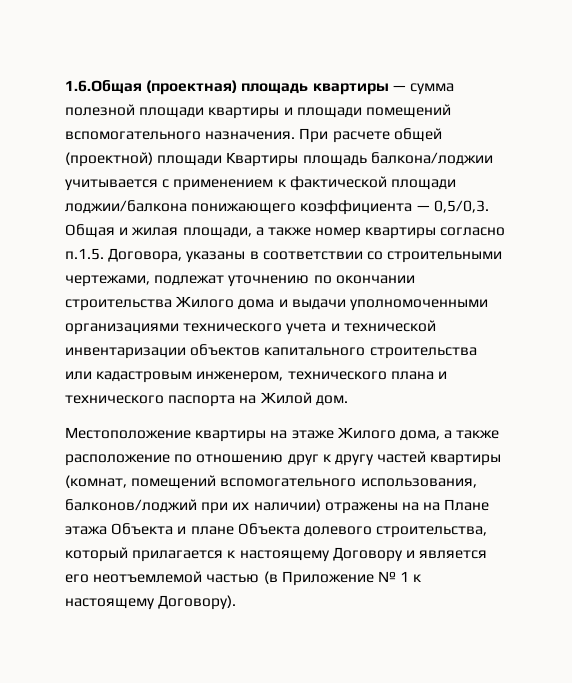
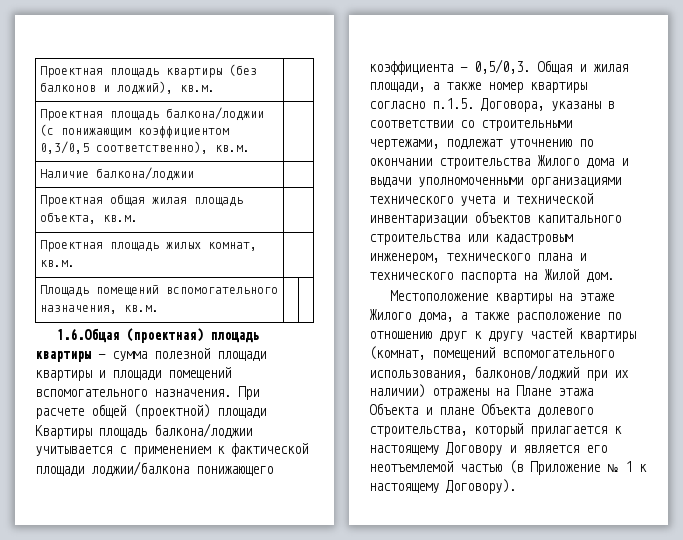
+ Проектная площадь квартиры (без балконов и лоджий), кв.м. |
+ Проектная площадь балкона/лоджии (с понижающим коэффициентом 0,3/0,5 соответственно), кв.м. |
+ Наличие балкона/лоджии |
+ Проектная общая жилая площадь объекта, кв.м. |
+ Проектная площадь жилых комнат, кв.м. |
+ Площадь помещений вспомогательного назначения, кв.м. | |
- Местоположение квартиры на этаже Жилого дома, а также расположение по отношению друг к другу частей квартиры (комнат, помещений вспомогательного использования, балконов/лоджий при их наличии) отражены на на Плане этажа Объекта и плане Объекта долевого строительства, который прилагается к настоящему Договору и является его неотъемлемой частью (в Приложение № 1 к настоящему Договору).
+ Местоположение квартиры на этаже Жилого дома, а также расположение по отношению друг к другу частей квартиры (комнат, помещений вспомогательного использования, балконов/лоджий при их наличии) отражены на Плане этажа Объекта и плане Объекта долевого строительства, который прилагается к настоящему Договору и является его неотъемлемой частью (в Приложение № 1 к настоящему Договору).

